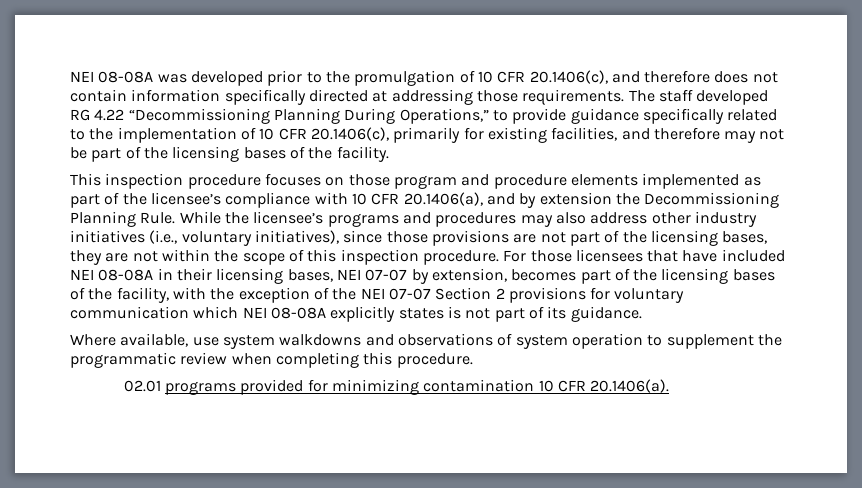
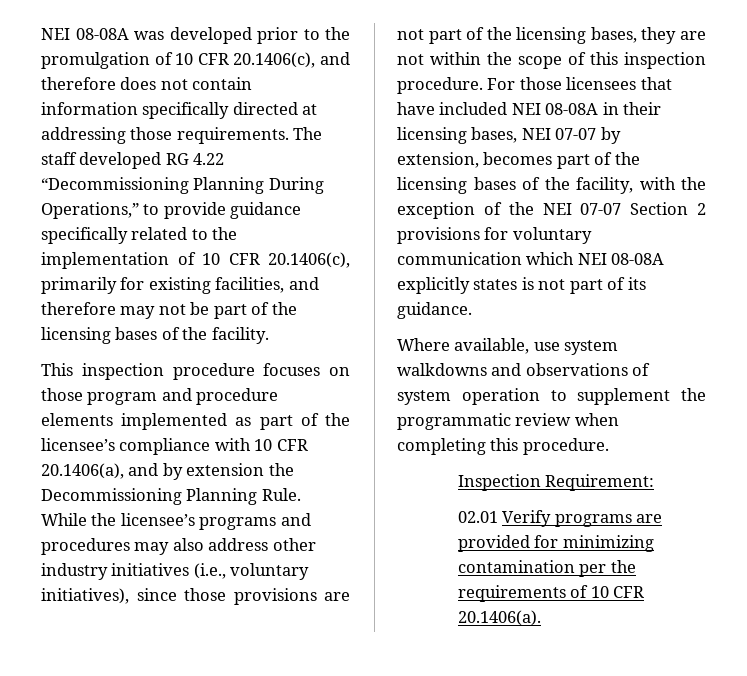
+ Inspection Requirement:
- 02.01 programs provided for minimizing contamination 10 CFR 20.1406(a).
+ 02.01 Verify programs are provided for minimizing contamination per the requirements of 10 CFR 20.1406(a).

